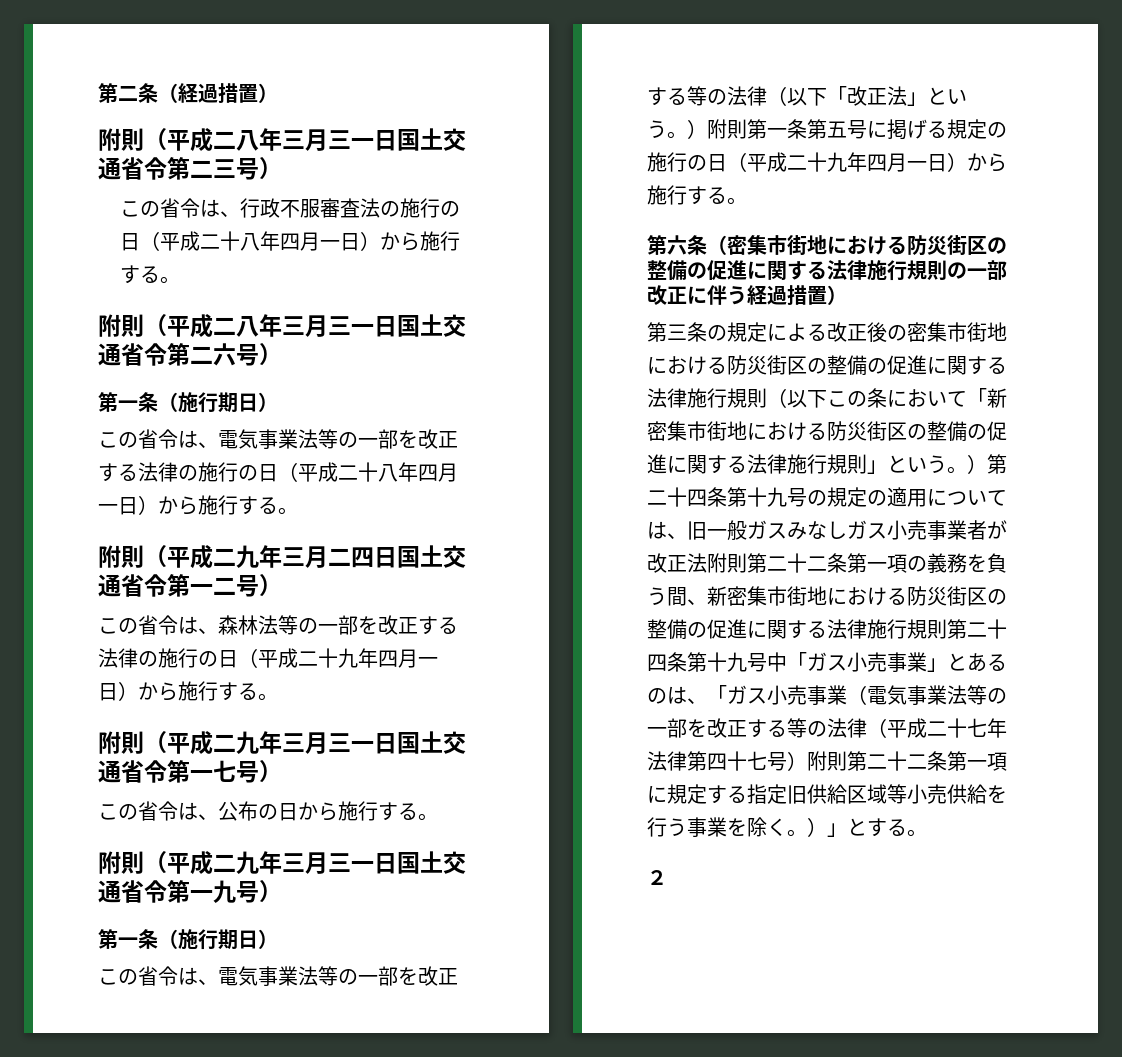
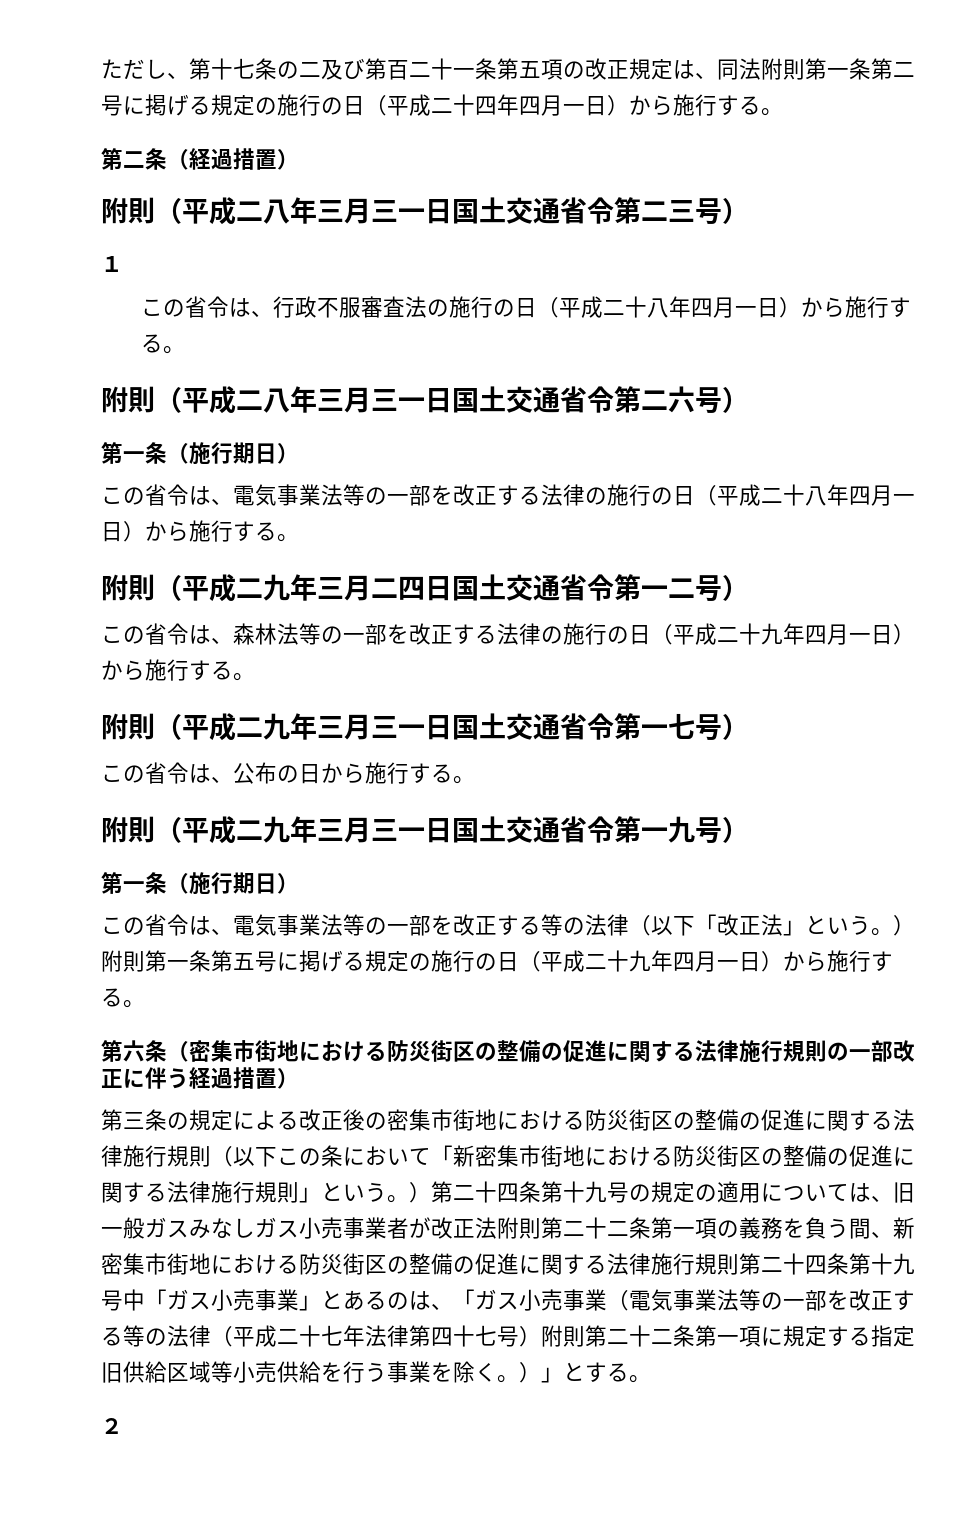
+ ただし、第十七条の二及び第百二十一条第五項の改正規定は、同法附則第一条第二号に掲げる規定の施行の日（平成二十四年四月一日）から施行する。
+ １

